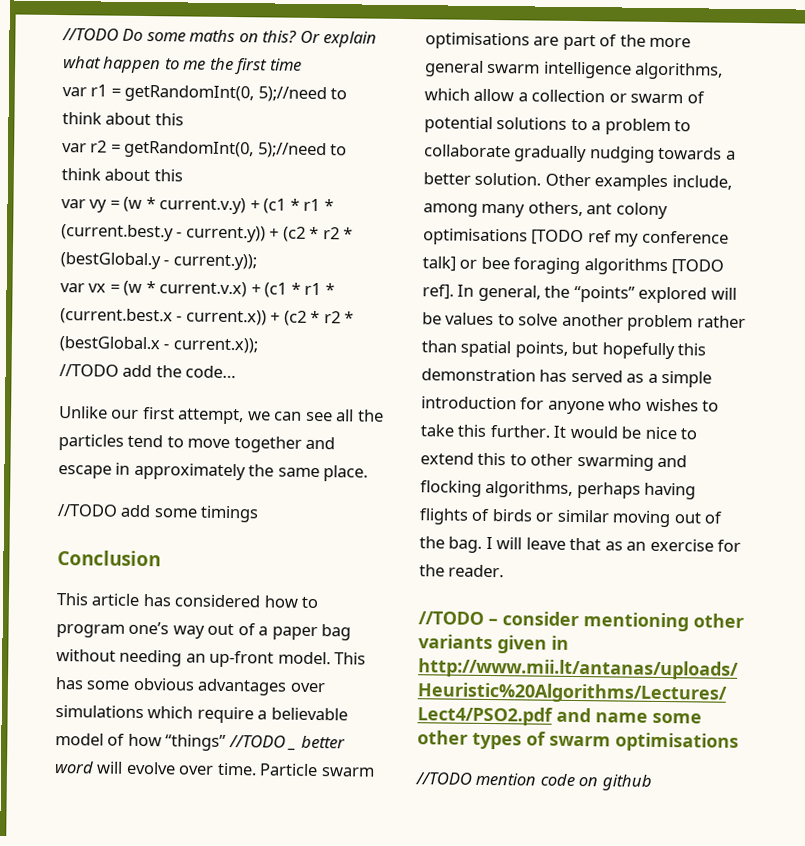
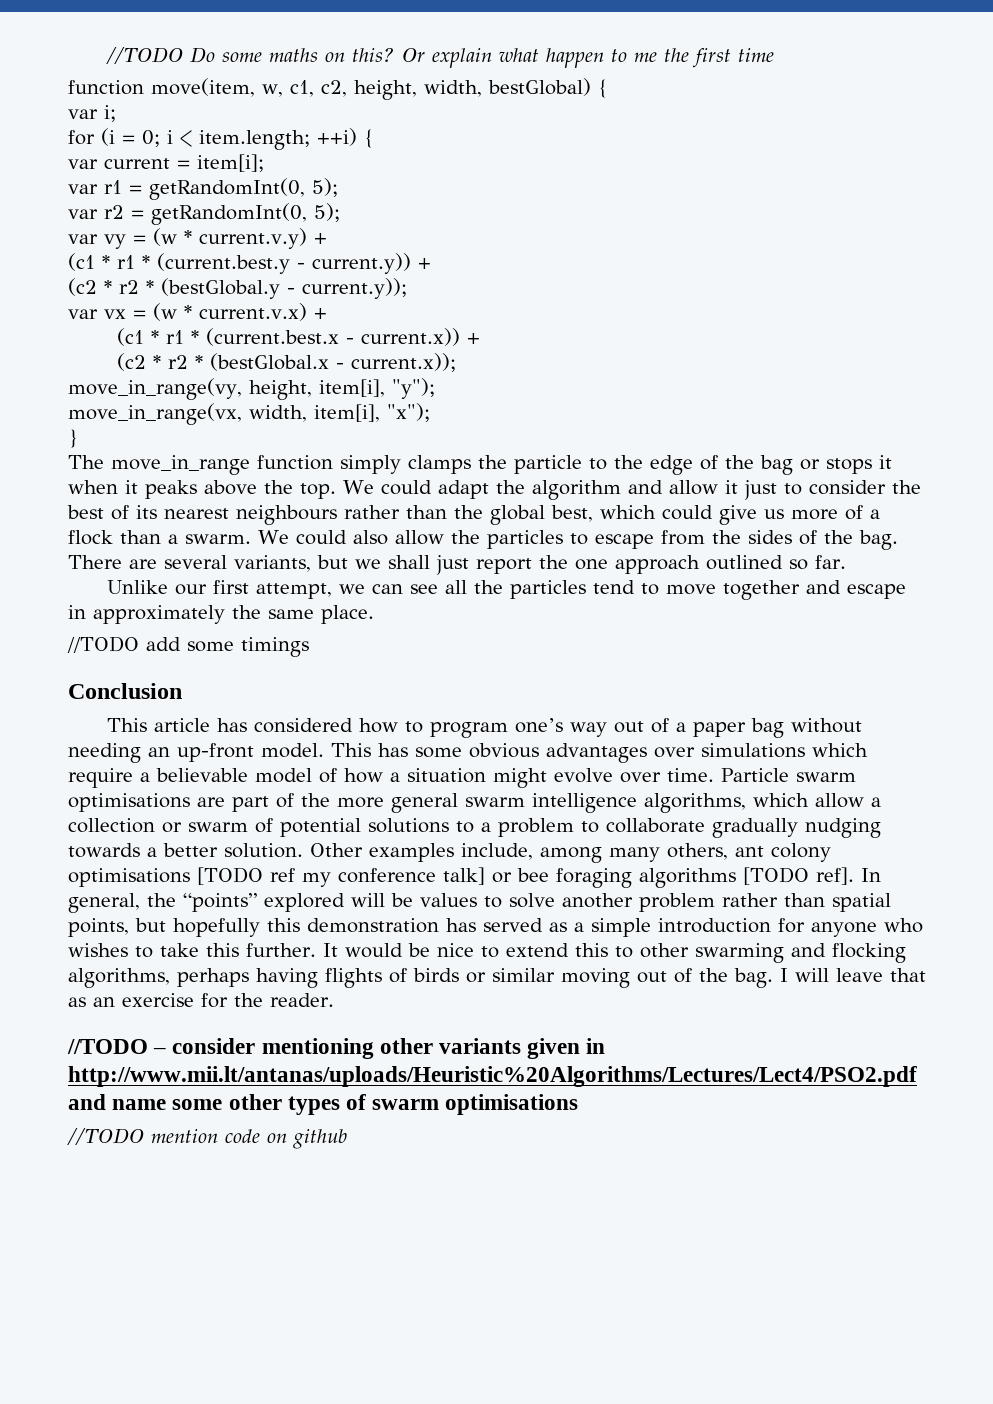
+ function move(item, w, c1, c2, height, width, bestGlobal) {
+ var i;
+ for (i = 0; i < item.length; ++i) {
+ var current = item[i];
- var r1 = getRandomInt(0, 5);//need to think about this
+ var r1 = getRandomInt(0, 5);
- var r2 = getRandomInt(0, 5);//need to think about this
+ var r2 = getRandomInt(0, 5);
- var vy = (w * current.v.y) + (c1 * r1 * (current.best.y - current.y)) + (c2 * r2 * (bestGlobal.y - current.y));
+ var vy = (w * current.v.y) +
+ (c1 * r1 * (current.best.y - current.y)) +
+ (c2 * r2 * (bestGlobal.y - current.y));
- var vx = (w * current.v.x) + (c1 * r1 * (current.best.x - current.x)) + (c2 * r2 * (bestGlobal.x - current.x));
+ var vx = (w * current.v.x) +
+ (c1 * r1 * (current.best.x - current.x)) +
+ (c2 * r2 * (bestGlobal.x - current.x));
- //TODO add the code…
+ move_in_range(vy, height, item[i], "y");
+ move_in_range(vx, width, item[i], "x");
+ }
+ The move_in_range function simply clamps the particle to the edge of the bag or stops it when it peaks above the top. We could adapt the algorithm and allow it just to consider the best of its nearest neighbours rather than the global best, which could give us more of a flock than a swarm. We could also allow the particles to escape from the sides of the bag. There are several variants, but we shall just report the one approach outlined so far.
- This has some obvious advantages over simulations which require a believable model of how “things” //TODO _ better word will evolve over time.
+ This has some obvious advantages over simulations which require a believable model of how a situation might evolve over time.

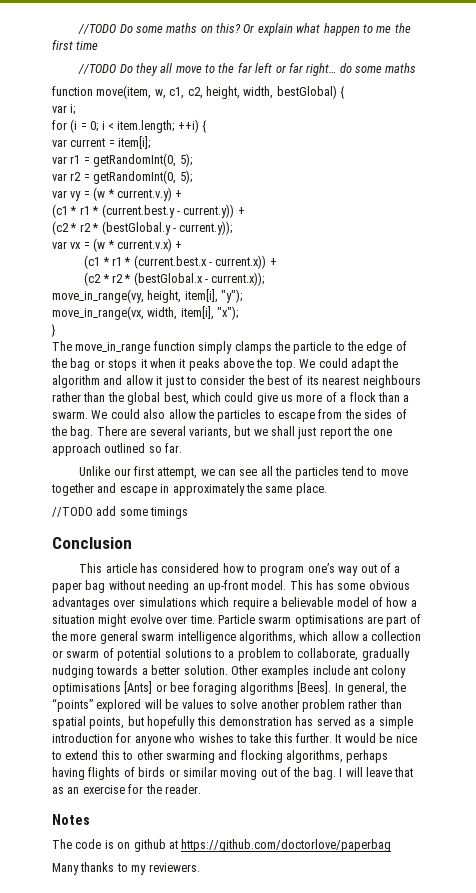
+ //TODO Do they all move to the far left or far right… do some maths
- Particle swarm optimisations are part of the more general swarm intelligence algorithms, which allow a collection or swarm of potential solutions to a problem to collaborate gradually nudging towards a better solution.
+ Particle swarm optimisations are part of the more general swarm intelligence algorithms, which allow a collection or swarm of potential solutions to a problem to collaborate, gradually nudging towards a better solution.
- Other examples include, among many others, ant colony optimisations [TODO ref my conference talk] or bee foraging algorithms [TODO ref].
+ Other examples include ant colony optimisations [Ants] or bee foraging algorithms [Bees].
- //TODO – consider mentioning other variants given in http://www.mii.lt/antanas/uploads/Heuristic%20Algorithms/Lectures/Lect4/PSO2.pdf and name some other types of swarm optimisations
- //TODO mention code on github
+ Notes
+ The code is on github at https://github.com/doctorlove/paperbag
+ Many thanks to my reviewers.

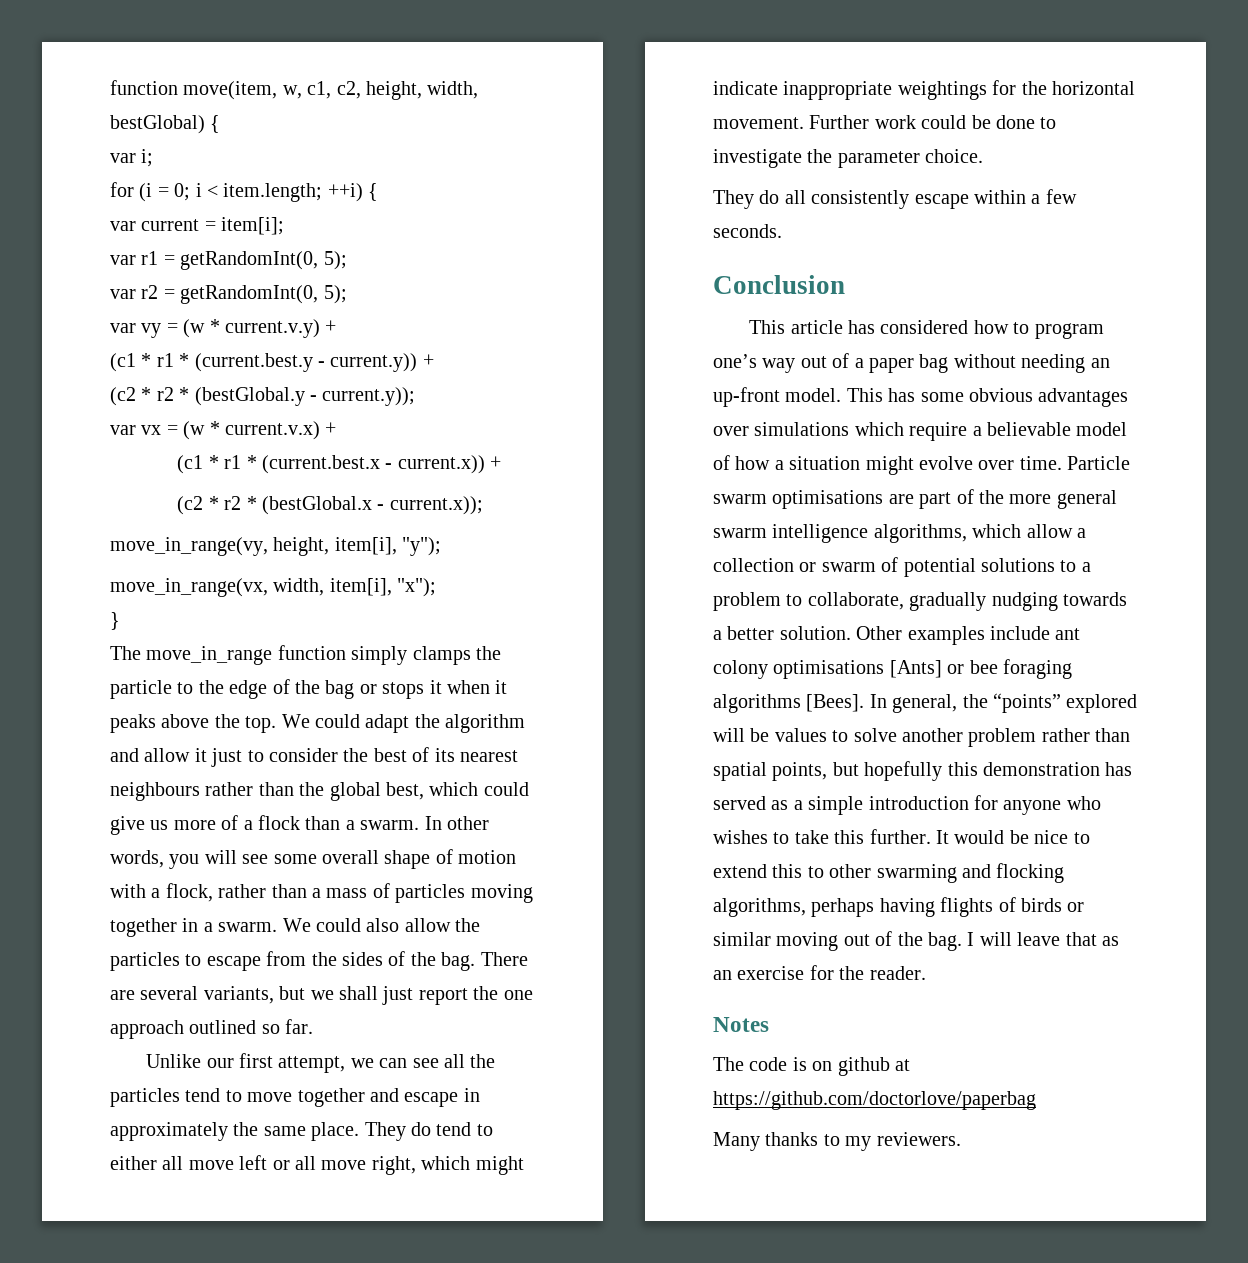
- //TODO Do some maths on this? Or explain what happen to me the first time
- //TODO Do they all move to the far left or far right… do some maths
+ In other words, you will see some overall shape of motion with a flock, rather than a mass of particles moving together in a swarm.
- Unlike our first attempt, we can see all the particles tend to move together and escape in approximately the same place.
- //TODO add some timings
+ Unlike our first attempt, we can see all the particles tend to move together and escape in approximately the same place. They do tend to either all move left or all move right, which might indicate inappropriate weightings for the horizontal movement. Further work could be done to investigate the parameter choice.
+ They do all consistently escape within a few seconds.

